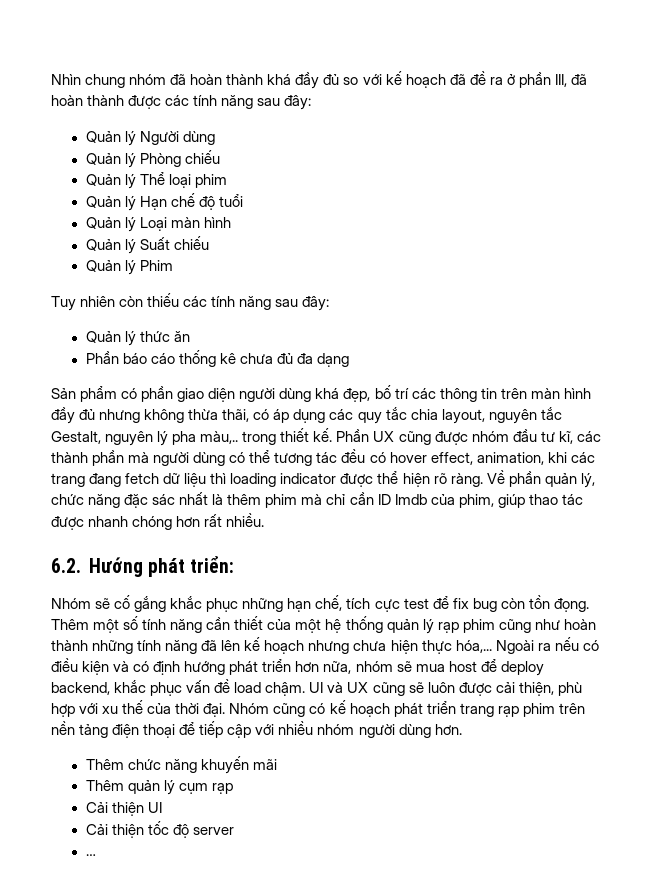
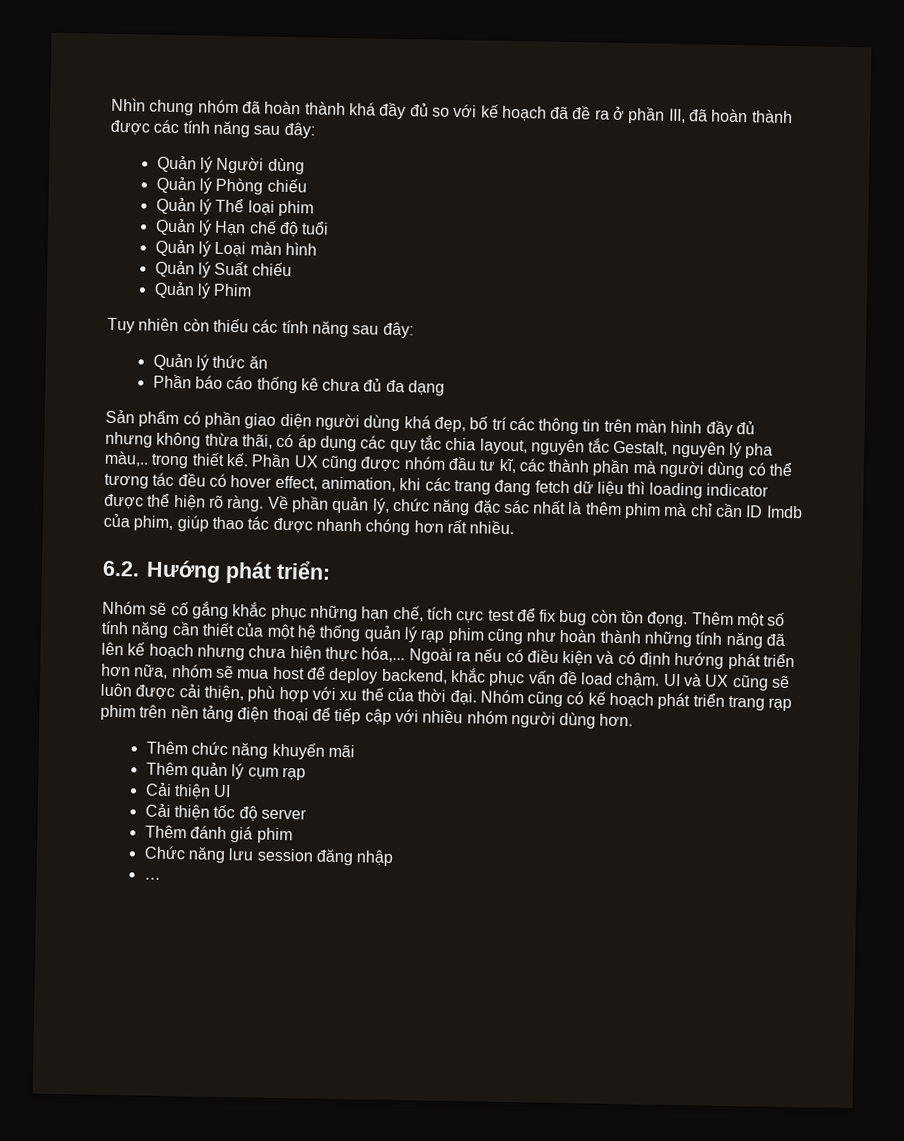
+ Thêm đánh giá phim
+ Chức năng lưu session đăng nhập

